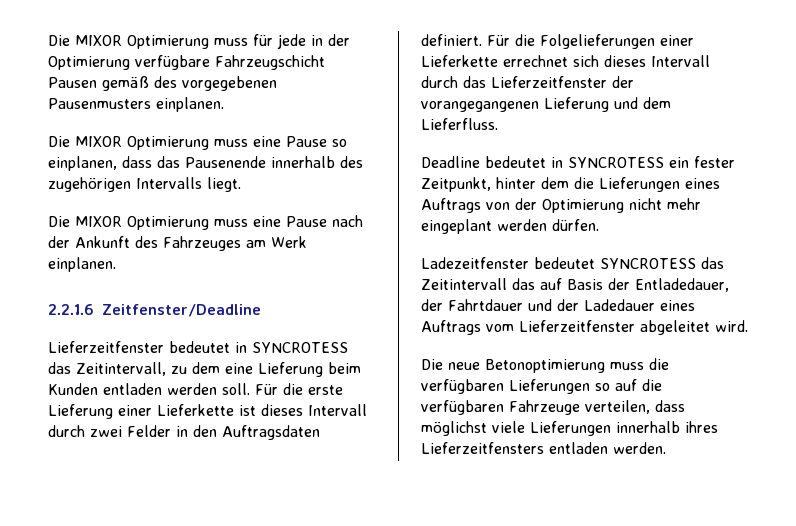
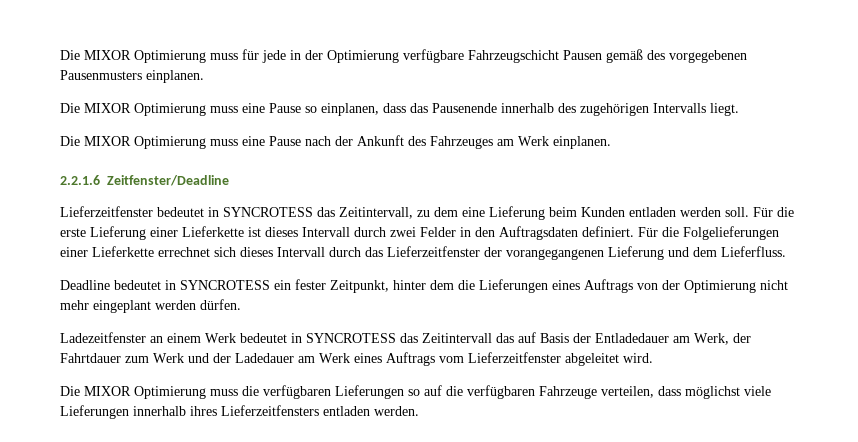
- Ladezeitfenster bedeutet SYNCROTESS das Zeitintervall das auf Basis der Entladedauer, der Fahrtdauer und der Ladedauer eines Auftrags vom Lieferzeitfenster abgeleitet wird.
+ Ladezeitfenster an einem Werk bedeutet in SYNCROTESS das Zeitintervall das auf Basis der Entladedauer am Werk, der Fahrtdauer zum Werk und der Ladedauer am Werk eines Auftrags vom Lieferzeitfenster abgeleitet wird.
- Die neue Betonoptimierung muss die verfügbaren Lieferungen so auf die verfügbaren Fahrzeuge verteilen, dass möglichst viele Lieferungen innerhalb ihres Lieferzeitfensters entladen werden.
+ Die MIXOR Optimierung muss die verfügbaren Lieferungen so auf die verfügbaren Fahrzeuge verteilen, dass möglichst viele Lieferungen innerhalb ihres Lieferzeitfensters entladen werden.

